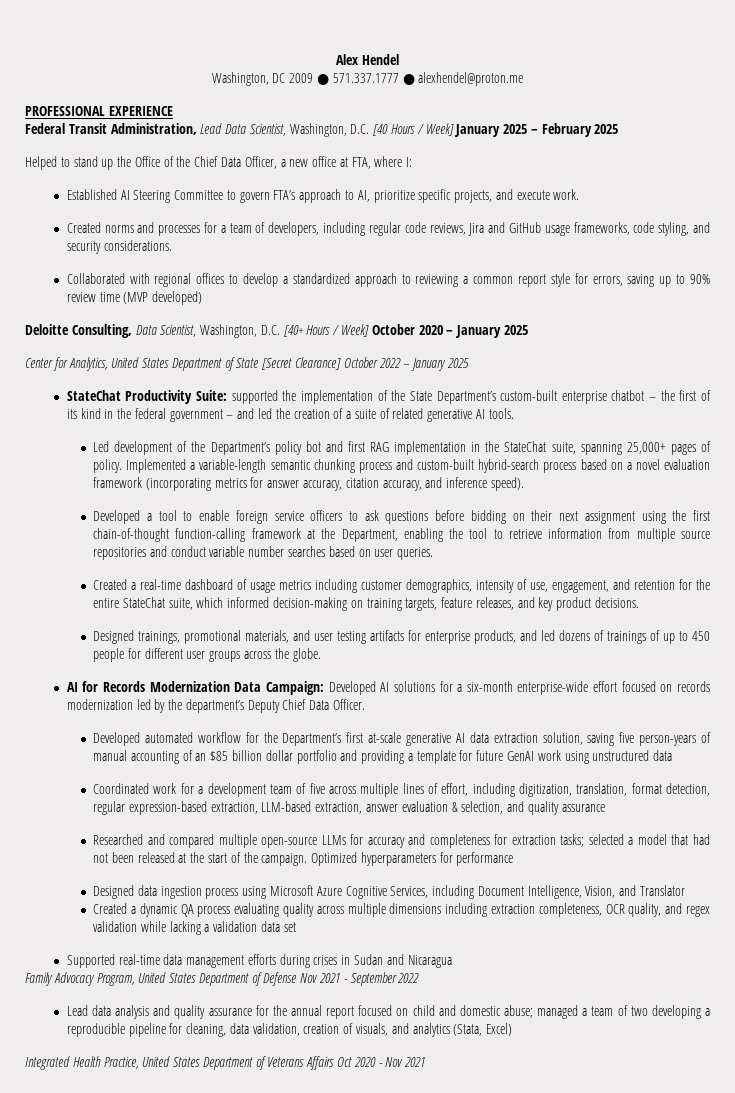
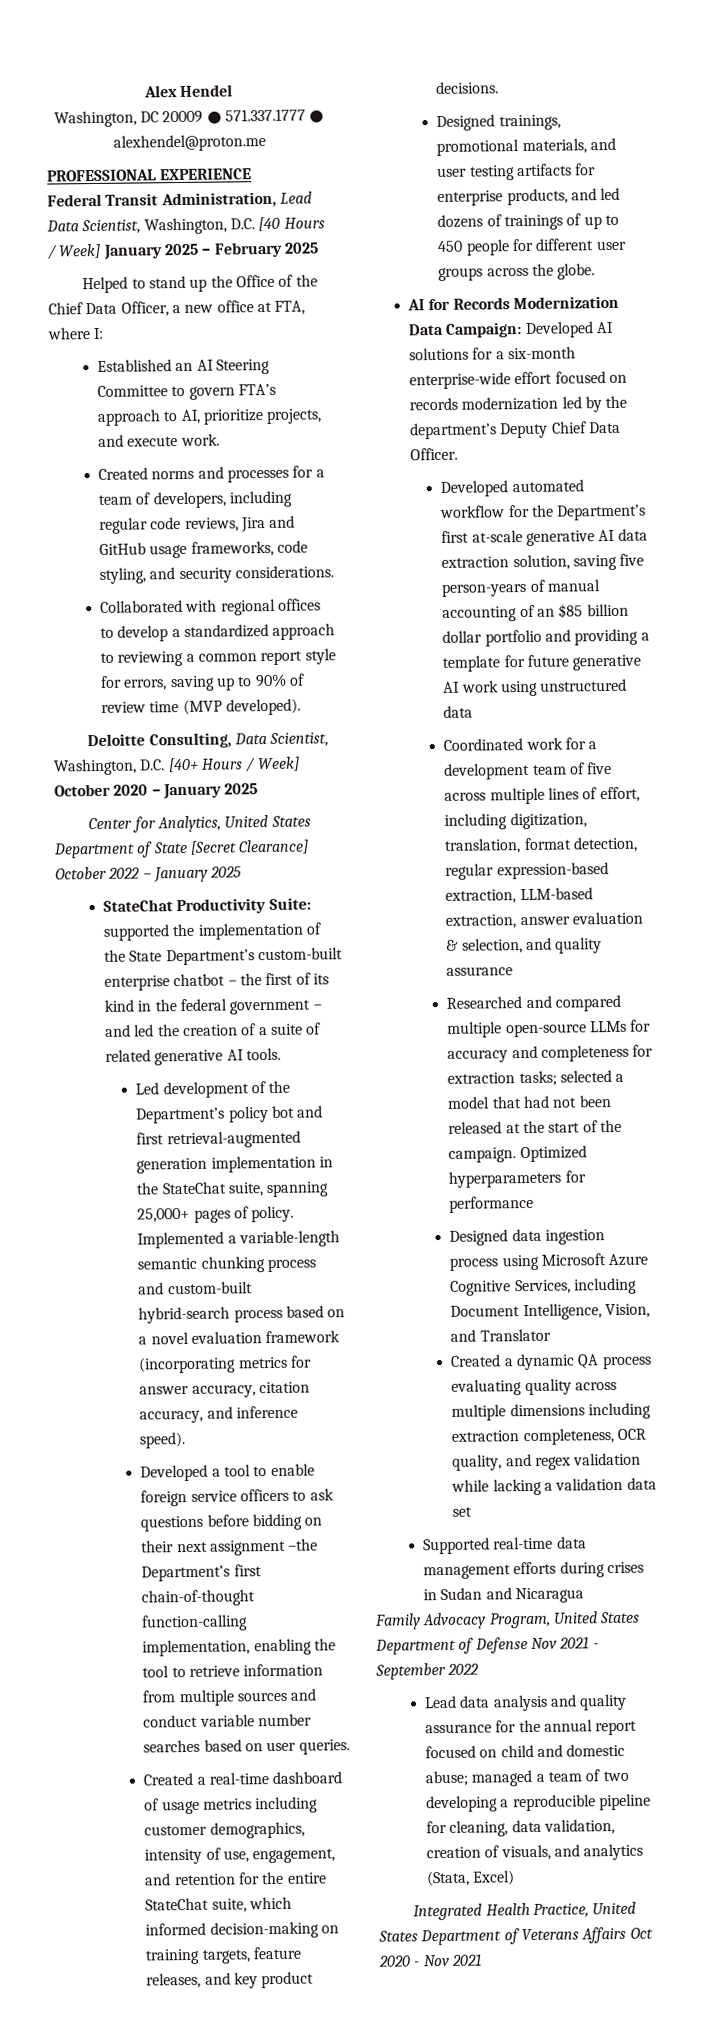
- Washington, DC 2009 ● 571.337.1777 ● alexhendel@proton.me
+ Washington, DC 20009 ● 571.337.1777 ● alexhendel@proton.me
- Established AI Steering Committee to govern FTA’s approach to AI, prioritize specific projects, and execute work.
+ Established an AI Steering Committee to govern FTA’s approach to AI, prioritize projects, and execute work.
- Collaborated with regional offices to develop a standardized approach to reviewing a common report style for errors, saving up to 90% review time (MVP developed)
+ Collaborated with regional offices to develop a standardized approach to reviewing a common report style for errors, saving up to 90% of review time (MVP developed).
- Led development of the Department’s policy bot and first RAG implementation in the StateChat suite, spanning 25,000+ pages of policy.
+ Led development of the Department’s policy bot and first retrieval-augmented generation implementation in the StateChat suite, spanning 25,000+ pages of policy.
- Developed a tool to enable foreign service officers to ask questions before bidding on their next assignment using the first chain-of-thought function-calling framework at the Department, enabling the tool to retrieve information from multiple source repositories and conduct variable number searches based on user queries.
+ Developed a tool to enable foreign service officers to ask questions before bidding on their next assignment –the Department’s first chain-of-thought function-calling implementation, enabling the tool to retrieve information from multiple sources and conduct variable number searches based on user queries.
- Developed automated workflow for the Department’s first at-scale generative AI data extraction solution, saving five person-years of manual accounting of an $85 billion dollar portfolio and providing a template for future GenAI work using unstructured data
+ Developed automated workflow for the Department’s first at-scale generative AI data extraction solution, saving five person-years of manual accounting of an $85 billion dollar portfolio and providing a template for future generative AI work using unstructured data

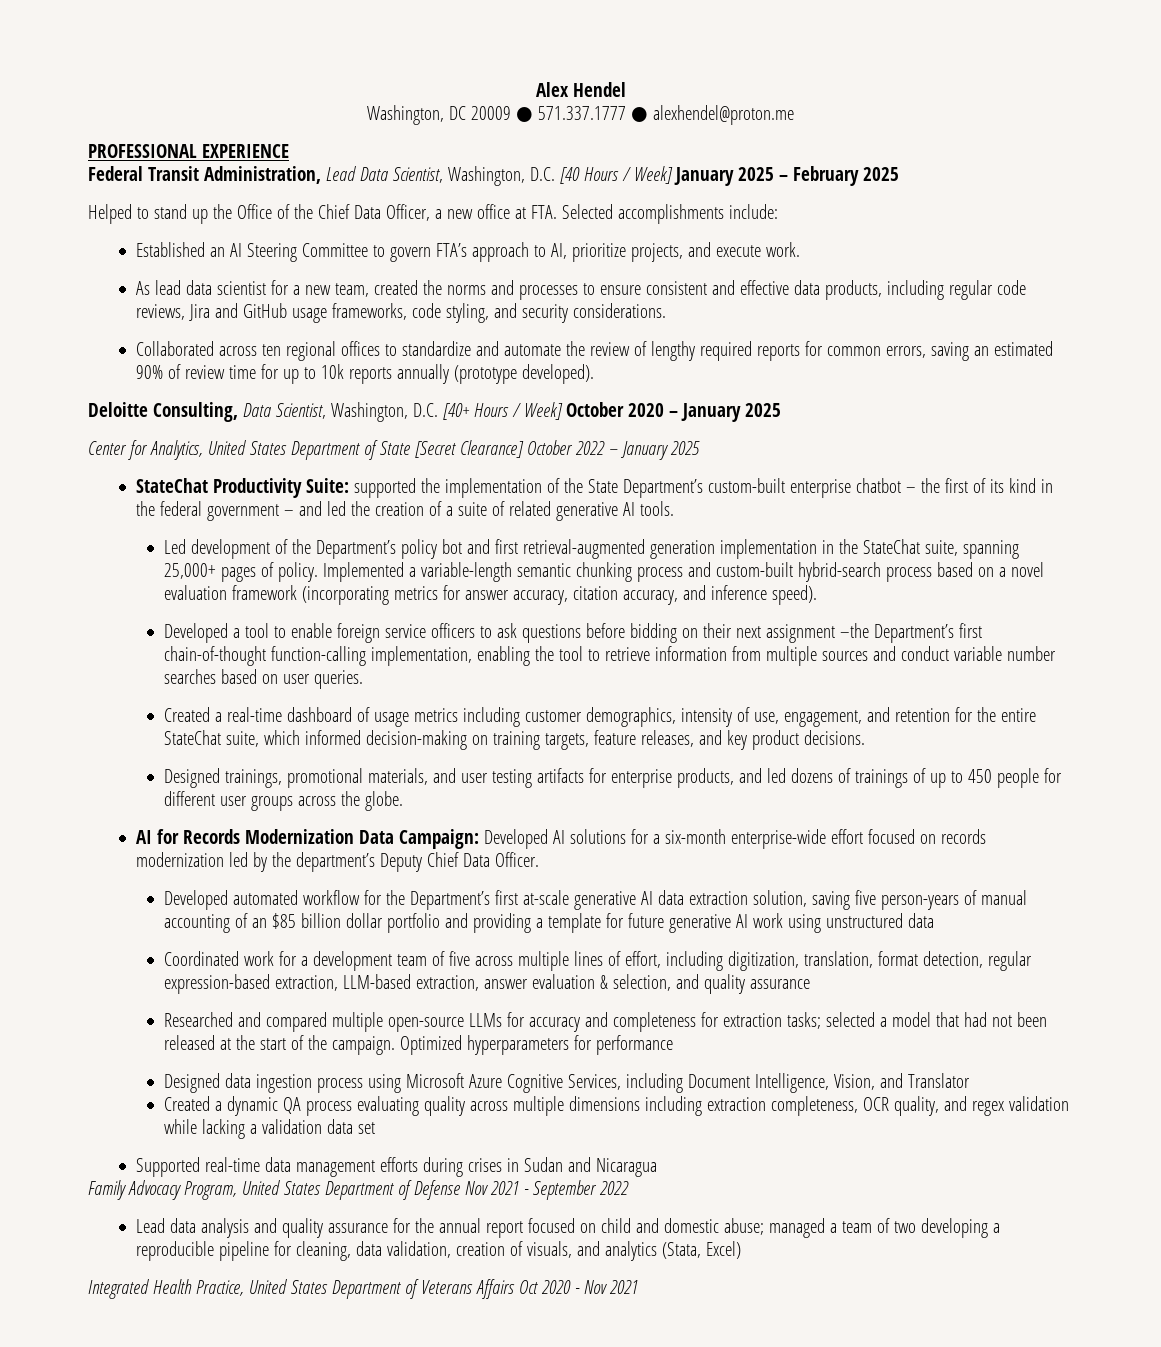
- Helped to stand up the Office of the Chief Data Officer, a new office at FTA, where I:
+ Helped to stand up the Office of the Chief Data Officer, a new office at FTA. Selected accomplishments include:
- Created norms and processes for a team of developers, including regular code reviews, Jira and GitHub usage frameworks, code styling, and security considerations.
+ As lead data scientist for a new team, created the norms and processes to ensure consistent and effective data products, including regular code reviews, Jira and GitHub usage frameworks, code styling, and security considerations.
- Collaborated with regional offices to develop a standardized approach to reviewing a common report style for errors, saving up to 90% of review time (MVP developed).
+ Collaborated across ten regional offices to standardize and automate the review of lengthy required reports for common errors, saving an estimated 90% of review time for up to 10k reports annually (prototype developed).

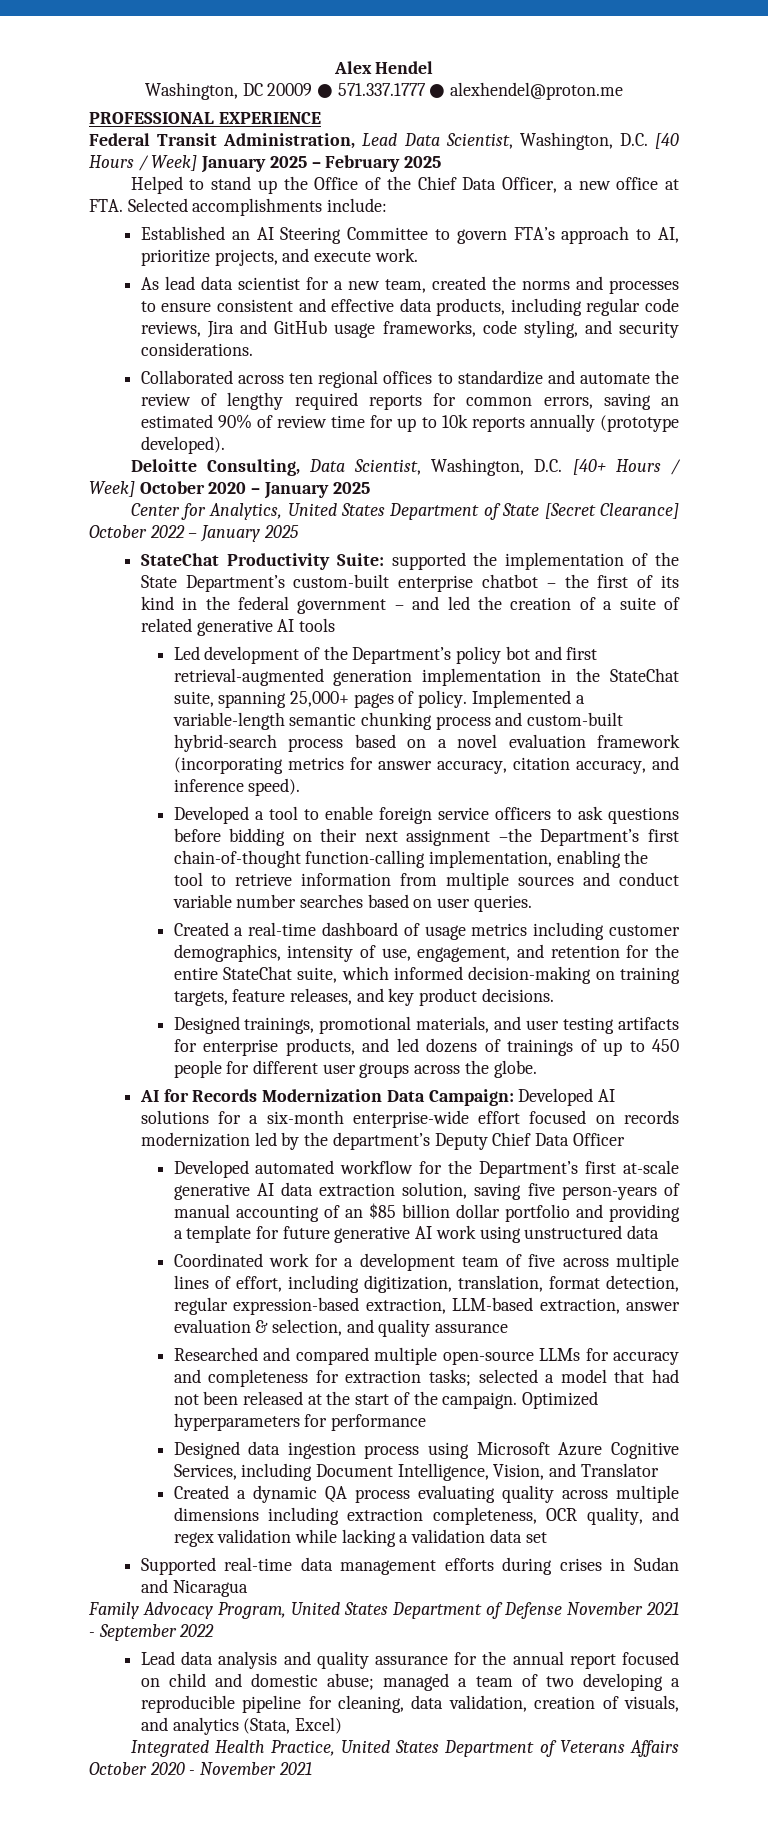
- StateChat Productivity Suite: supported the implementation of the State Department’s custom-built enterprise chatbot – the first of its kind in the federal government – and led the creation of a suite of related generative AI tools.
+ StateChat Productivity Suite: supported the implementation of the State Department’s custom-built enterprise chatbot – the first of its kind in the federal government – and led the creation of a suite of related generative AI tools
- AI for Records Modernization Data Campaign: Developed AI solutions for a six-month enterprise-wide effort focused on records modernization led by the department’s Deputy Chief Data Officer.
+ AI for Records Modernization Data Campaign: Developed AI solutions for a six-month enterprise-wide effort focused on records modernization led by the department’s Deputy Chief Data Officer
- Family Advocacy Program, United States Department of Defense Nov 2021 - September 2022
+ Family Advocacy Program, United States Department of Defense November 2021 - September 2022
- Integrated Health Practice, United States Department of Veterans Affairs Oct 2020 - Nov 2021
+ Integrated Health Practice, United States Department of Veterans Affairs October 2020 - November 2021

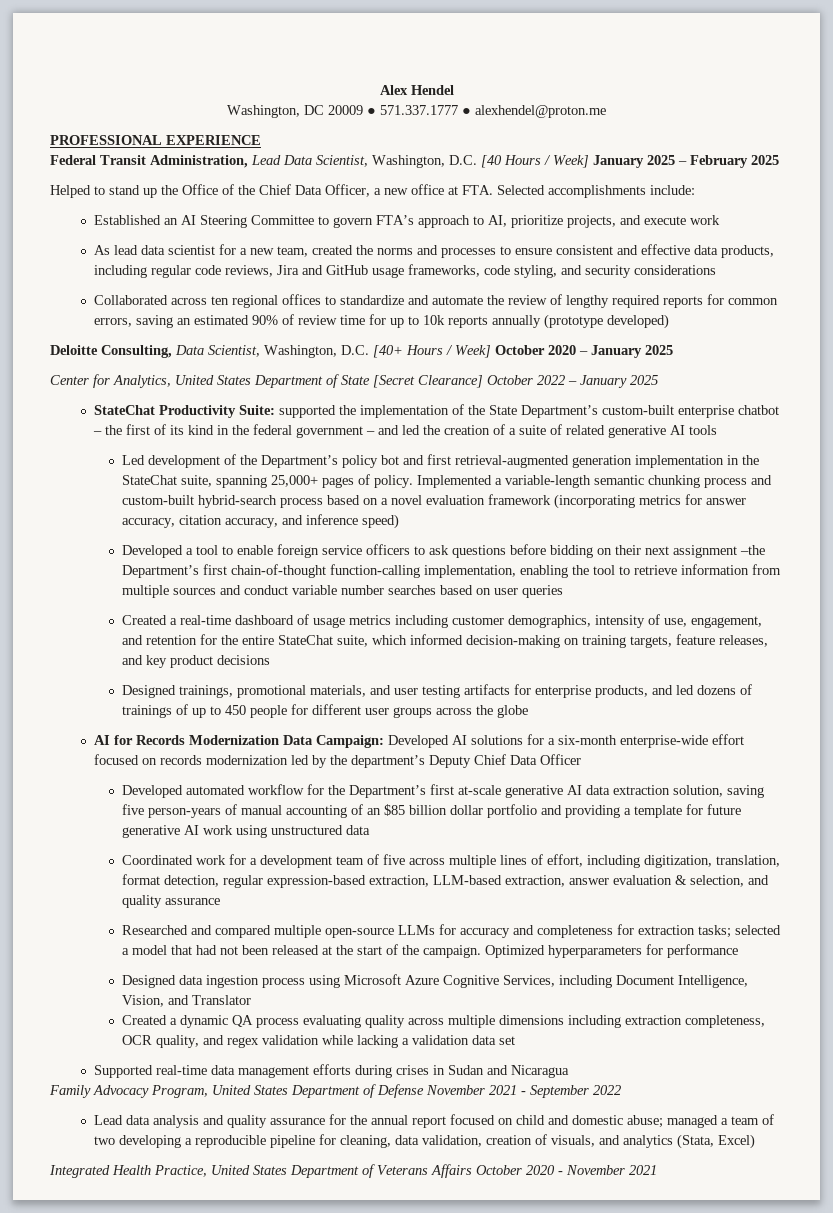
- Established an AI Steering Committee to govern FTA’s approach to AI, prioritize projects, and execute work.
+ Established an AI Steering Committee to govern FTA’s approach to AI, prioritize projects, and execute work
- As lead data scientist for a new team, created the norms and processes to ensure consistent and effective data products, including regular code reviews, Jira and GitHub usage frameworks, code styling, and security considerations.
+ As lead data scientist for a new team, created the norms and processes to ensure consistent and effective data products, including regular code reviews, Jira and GitHub usage frameworks, code styling, and security considerations
- Collaborated across ten regional offices to standardize and automate the review of lengthy required reports for common errors, saving an estimated 90% of review time for up to 10k reports annually (prototype developed).
+ Collaborated across ten regional offices to standardize and automate the review of lengthy required reports for common errors, saving an estimated 90% of review time for up to 10k reports annually (prototype developed)
- Implemented a variable-length semantic chunking process and custom-built hybrid-search process based on a novel evaluation framework (incorporating metrics for answer accuracy, citation accuracy, and inference speed).
+ Implemented a variable-length semantic chunking process and custom-built hybrid-search process based on a novel evaluation framework (incorporating metrics for answer accuracy, citation accuracy, and inference speed)
- Developed a tool to enable foreign service officers to ask questions before bidding on their next assignment –the Department’s first chain-of-thought function-calling implementation, enabling the tool to retrieve information from multiple sources and conduct variable number searches based on user queries.
+ Developed a tool to enable foreign service officers to ask questions before bidding on their next assignment –the Department’s first chain-of-thought function-calling implementation, enabling the tool to retrieve information from multiple sources and conduct variable number searches based on user queries
- Created a real-time dashboard of usage metrics including customer demographics, intensity of use, engagement, and retention for the entire StateChat suite, which informed decision-making on training targets, feature releases, and key product decisions.
+ Created a real-time dashboard of usage metrics including customer demographics, intensity of use, engagement, and retention for the entire StateChat suite, which informed decision-making on training targets, feature releases, and key product decisions
- Designed trainings, promotional materials, and user testing artifacts for enterprise products, and led dozens of trainings of up to 450 people for different user groups across the globe.
+ Designed trainings, promotional materials, and user testing artifacts for enterprise products, and led dozens of trainings of up to 450 people for different user groups across the globe

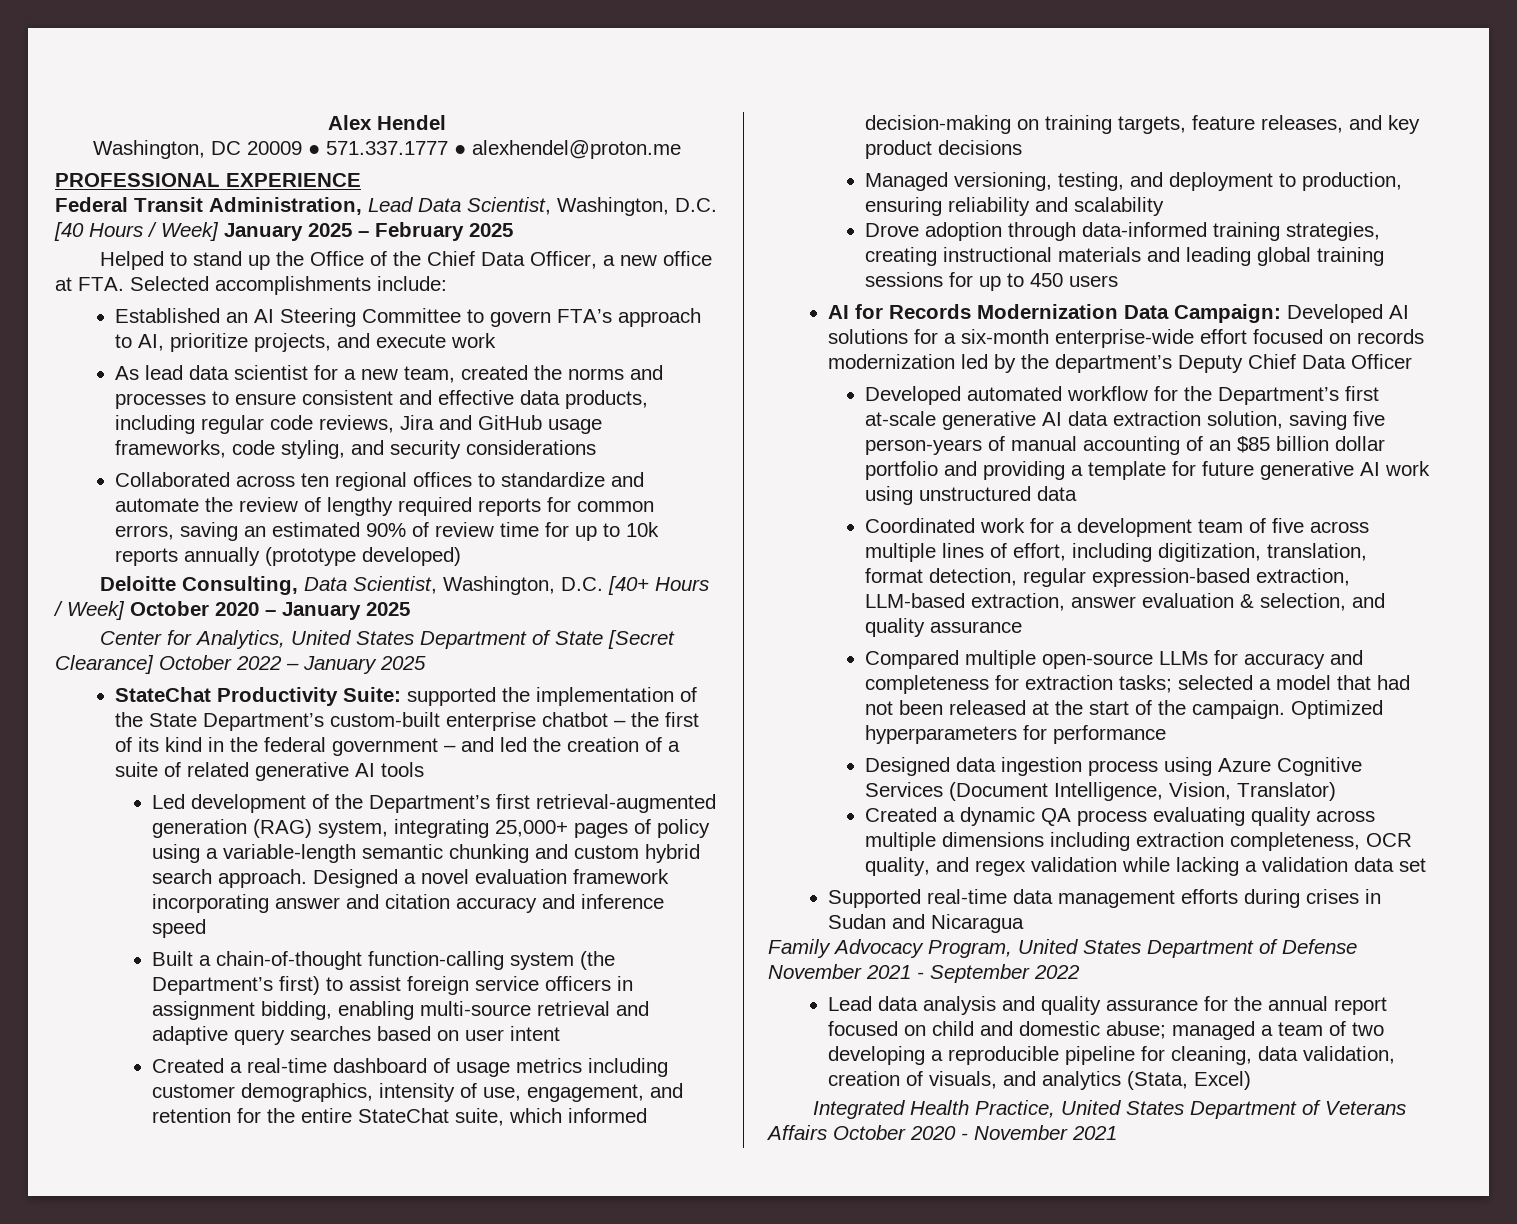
- Led development of the Department’s policy bot and first retrieval-augmented generation implementation in the StateChat suite, spanning 25,000+ pages of policy. Implemented a variable-length semantic chunking process and custom-built hybrid-search process based on a novel evaluation framework (incorporating metrics for answer accuracy, citation accuracy, and inference speed)
- Developed a tool to enable foreign service officers to ask questions before bidding on their next assignment –the Department’s first chain-of-thought function-calling implementation, enabling the tool to retrieve information from multiple sources and conduct variable number searches based on user queries
+ Led development of the Department’s first retrieval-augmented generation (RAG) system, integrating 25,000+ pages of policy using a variable-length semantic chunking and custom hybrid search approach. Designed a novel evaluation framework incorporating answer and citation accuracy and inference speed
+ Built a chain-of-thought function-calling system (the Department’s first) to assist foreign service officers in assignment bidding, enabling multi-source retrieval and adaptive query searches based on user intent
- Designed trainings, promotional materials, and user testing artifacts for enterprise products, and led dozens of trainings of up to 450 people for different user groups across the globe
+ Managed versioning, testing, and deployment to production, ensuring reliability and scalability
+ Drove adoption through data-informed training strategies, creating instructional materials and leading global training sessions for up to 450 users
- Researched and compared multiple open-source LLMs for accuracy and completeness for extraction tasks; selected a model that had not been released at the start of the campaign.
+ Compared multiple open-source LLMs for accuracy and completeness for extraction tasks; selected a model that had not been released at the start of the campaign.
- Designed data ingestion process using Microsoft Azure Cognitive Services, including Document Intelligence, Vision, and Translator
+ Designed data ingestion process using Azure Cognitive Services (Document Intelligence, Vision, Translator)

